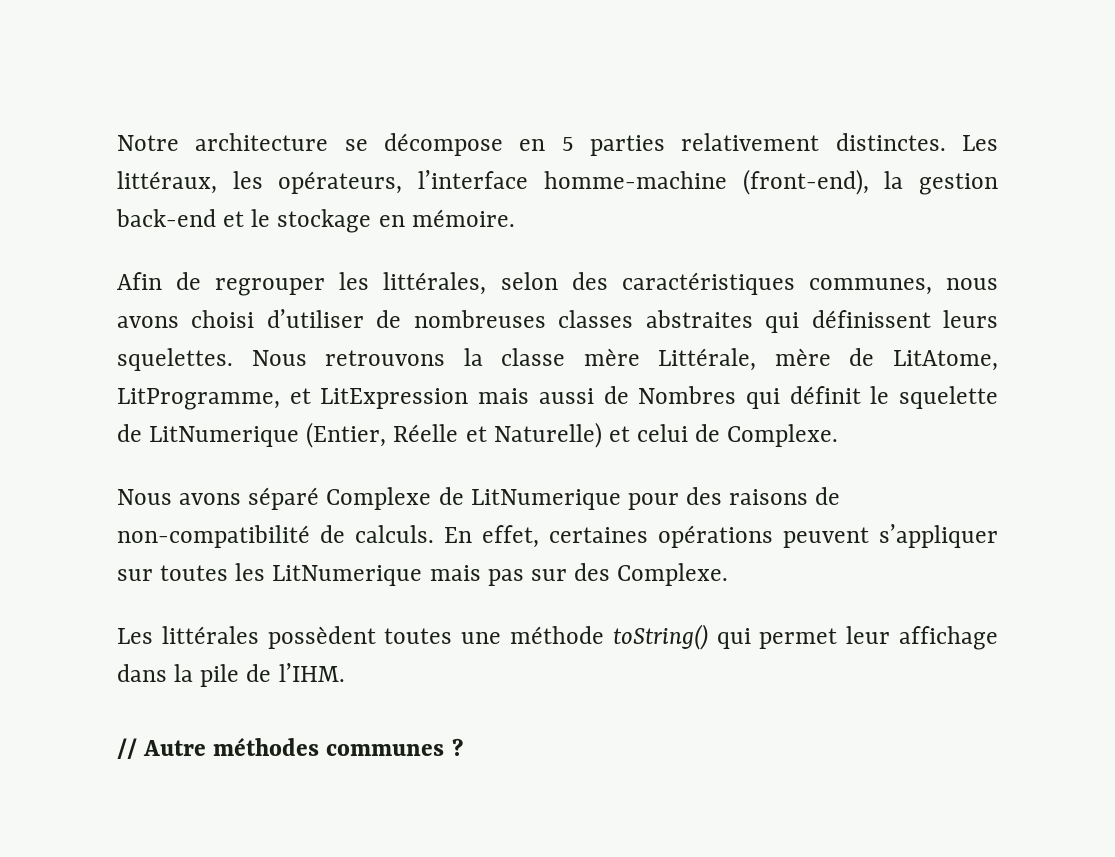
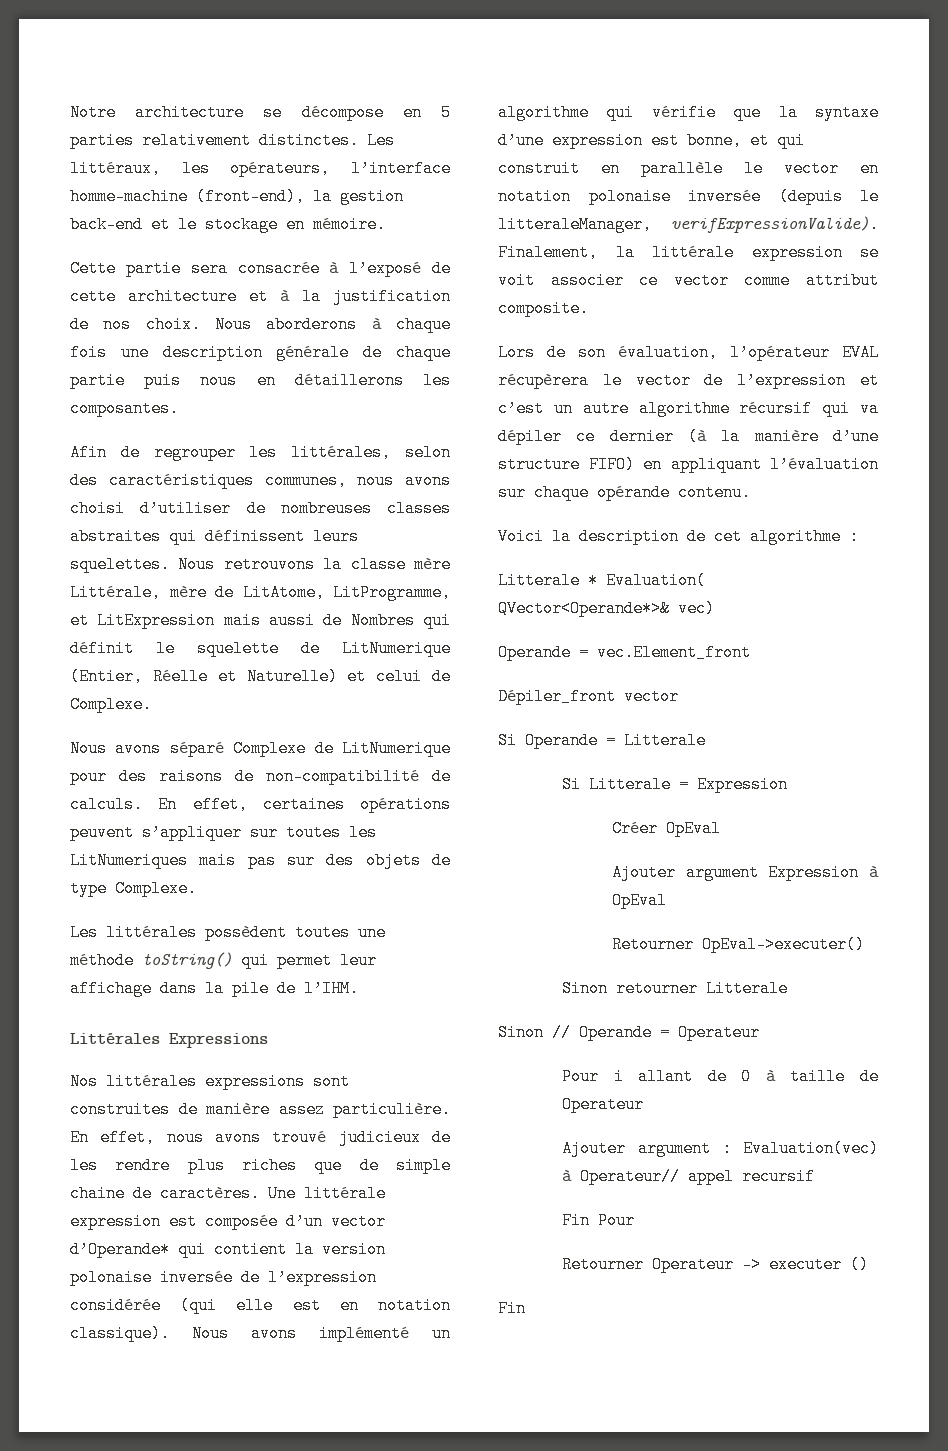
+ Cette partie sera consacrée à l’exposé de cette architecture et à la justification de nos choix. Nous aborderons à chaque fois une description générale de chaque partie puis nous en détaillerons les composantes.
- En effet, certaines opérations peuvent s’appliquer sur toutes les LitNumerique mais pas sur des Complexe.
+ En effet, certaines opérations peuvent s’appliquer sur toutes les LitNumeriques mais pas sur des objets de type Complexe.
- // Autre méthodes communes ?
+ Littérales Expressions
+ Nos littérales expressions sont construites de manière assez particulière. En effet, nous avons trouvé judicieux de les rendre plus riches que de simple chaine de caractères. Une littérale expression est composée d’un vector d’Operande* qui contient la version polonaise inversée de l’expression considérée (qui elle est en notation classique). Nous avons implémenté un algorithme qui vérifie que la syntaxe d’une expression est bonne, et qui construit en parallèle le vector en notation polonaise inversée (depuis le litteraleManager, verifExpressionValide). Finalement, la littérale expression se voit associer ce vector comme attribut composite.
+ Lors de son évaluation, l’opérateur EVAL récupèrera le vector de l’expression et c’est un autre algorithme récursif qui va dépiler ce dernier (à la manière d’une structure FIFO) en appliquant l’évaluation sur chaque opérande contenu.
+ Voici la description de cet algorithme :
+ Litterale * Evaluation( QVector<Operande*>& vec)
+ Operande = vec.Element_front
+ Dépiler_front vector
+ Si Operande = Litterale
+ Si Litterale = Expression
+ Créer OpEval
+ Ajouter argument Expression à OpEval
+ Retourner OpEval->executer()
+ Sinon retourner Litterale
+ Sinon // Operande = Operateur
+ Pour i allant de 0 à taille de Operateur
+ Ajouter argument : Evaluation(vec) à Operateur// appel recursif
+ Fin Pour
+ Retourner Operateur -> executer ()
+ Fin

